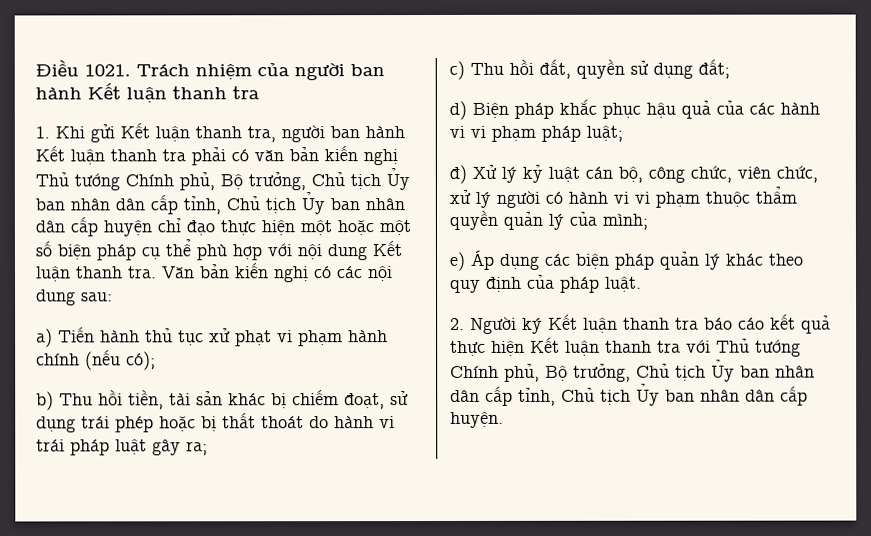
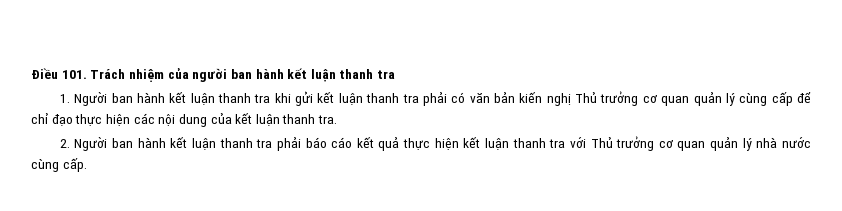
- Điều 1021. Trách nhiệm của người ban hành Kết luận thanh tra
+ Điều 101. Trách nhiệm của người ban hành kết luận thanh tra
- 1. Khi gửi Kết luận thanh tra, người ban hành Kết luận thanh tra phải có văn bản kiến nghị Thủ tướng Chính phủ, Bộ trưởng, Chủ tịch Ủy ban nhân dân cấp tỉnh, Chủ tịch Ủy ban nhân dân cấp huyện chỉ đạo thực hiện một hoặc một số biện pháp cụ thể phù hợp với nội dung Kết luận thanh tra. Văn bản kiến nghị có các nội dung sau:
- a) Tiến hành thủ tục xử phạt vi phạm hành chính (nếu có);
- b) Thu hồi tiền, tài sản khác bị chiếm đoạt, sử dụng trái phép hoặc bị thất thoát do hành vi trái pháp luật gây ra;
- c) Thu hồi đất, quyền sử dụng đất;
- d) Biện pháp khắc phục hậu quả của các hành vi vi phạm pháp luật;
- đ) Xử lý kỷ luật cán bộ, công chức, viên chức, xử lý người có hành vi vi phạm thuộc thẩm quyền quản lý của mình;
- e) Áp dụng các biện pháp quản lý khác theo quy định của pháp luật.
+ 1. Người ban hành kết luận thanh tra khi gửi kết luận thanh tra phải có văn bản kiến nghị Thủ trưởng cơ quan quản lý cùng cấp để chỉ đạo thực hiện các nội dung của kết luận thanh tra.
- 2. Người ký Kết luận thanh tra báo cáo kết quả thực hiện Kết luận thanh tra với Thủ tướng Chính phủ, Bộ trưởng, Chủ tịch Ủy ban nhân dân cấp tỉnh, Chủ tịch Ủy ban nhân dân cấp huyện.
+ 2. Người ban hành kết luận thanh tra phải báo cáo kết quả thực hiện kết luận thanh tra với Thủ trưởng cơ quan quản lý nhà nước cùng cấp.

